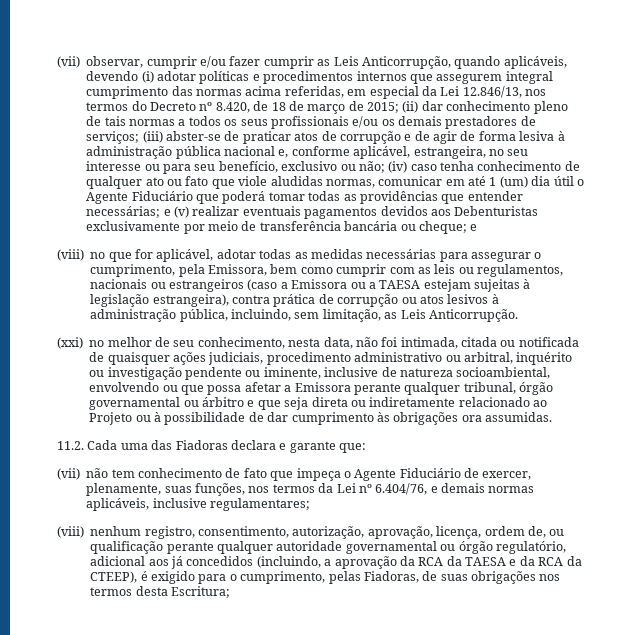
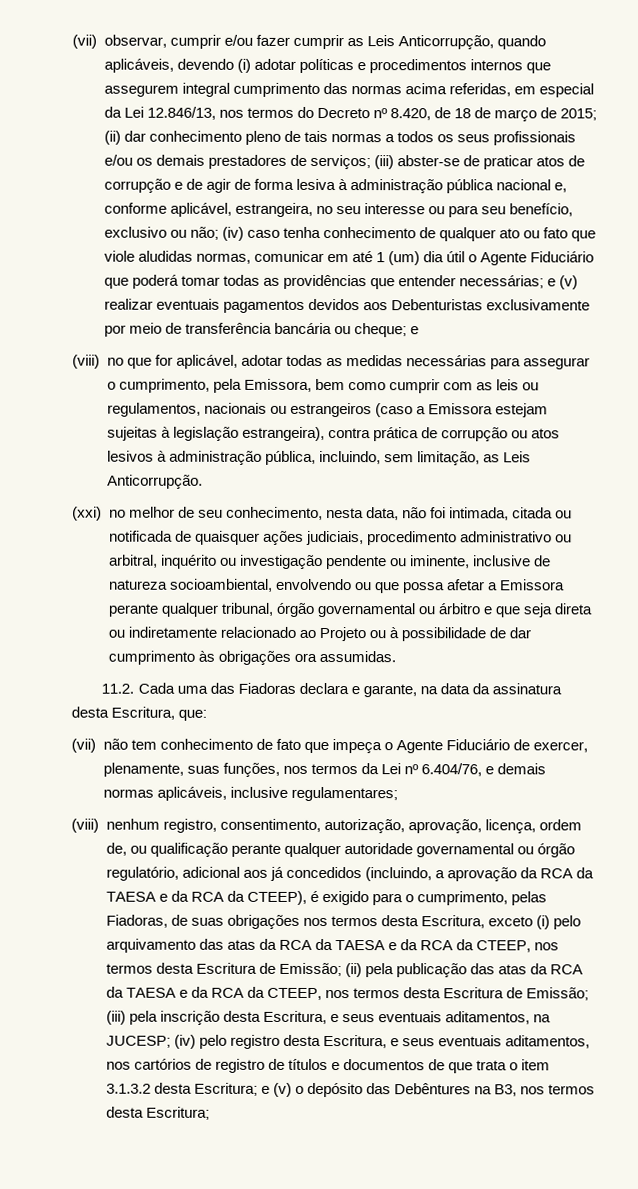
- (viii) no que for aplicável, adotar todas as medidas necessárias para assegurar o cumprimento, pela Emissora, bem como cumprir com as leis ou regulamentos, nacionais ou estrangeiros (caso a Emissora ou a TAESA estejam sujeitas à legislação estrangeira), contra prática de corrupção ou atos lesivos à administração pública, incluindo, sem limitação, as Leis Anticorrupção.
+ (viii) no que for aplicável, adotar todas as medidas necessárias para assegurar o cumprimento, pela Emissora, bem como cumprir com as leis ou regulamentos, nacionais ou estrangeiros (caso a Emissora estejam sujeitas à legislação estrangeira), contra prática de corrupção ou atos lesivos à administração pública, incluindo, sem limitação, as Leis Anticorrupção.
- 11.2. Cada uma das Fiadoras declara e garante que:
+ 11.2. Cada uma das Fiadoras declara e garante, na data da assinatura desta Escritura, que:
- (viii) nenhum registro, consentimento, autorização, aprovação, licença, ordem de, ou qualificação perante qualquer autoridade governamental ou órgão regulatório, adicional aos já concedidos (incluindo, a aprovação da RCA da TAESA e da RCA da CTEEP), é exigido para o cumprimento, pelas Fiadoras, de suas obrigações nos termos desta Escritura;
+ (viii) nenhum registro, consentimento, autorização, aprovação, licença, ordem de, ou qualificação perante qualquer autoridade governamental ou órgão regulatório, adicional aos já concedidos (incluindo, a aprovação da RCA da TAESA e da RCA da CTEEP), é exigido para o cumprimento, pelas Fiadoras, de suas obrigações nos termos desta Escritura, exceto (i) pelo arquivamento das atas da RCA da TAESA e da RCA da CTEEP, nos termos desta Escritura de Emissão; (ii) pela publicação das atas da RCA da TAESA e da RCA da CTEEP, nos termos desta Escritura de Emissão; (iii) pela inscrição desta Escritura, e seus eventuais aditamentos, na JUCESP; (iv) pelo registro desta Escritura, e seus eventuais aditamentos, nos cartórios de registro de títulos e documentos de que trata o item 3.1.3.2 desta Escritura; e (v) o depósito das Debêntures na B3, nos termos desta Escritura;

